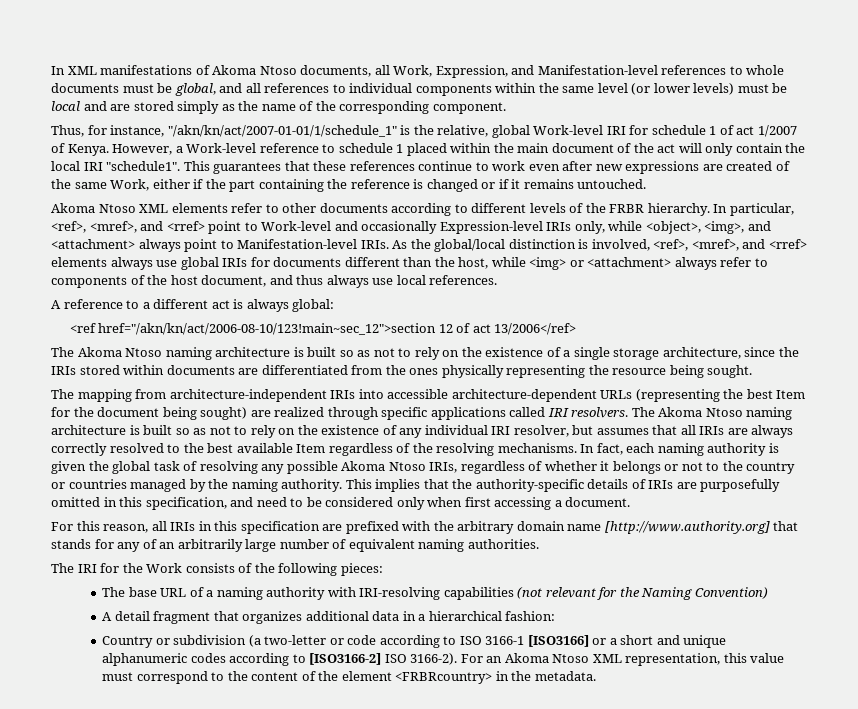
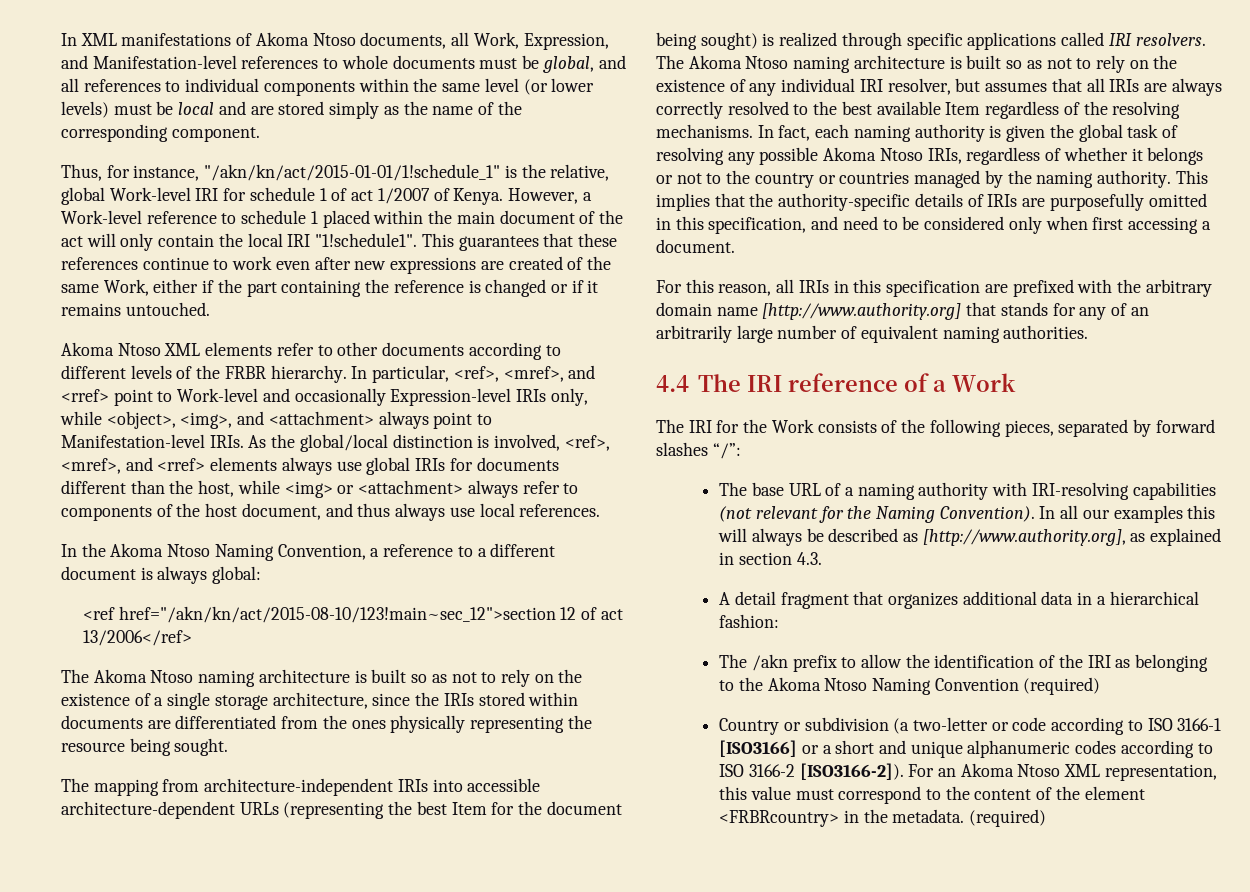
- Thus, for instance, "/akn/kn/act/2007-01-01/1/schedule_1" is the relative, global Work-level IRI for schedule 1 of act 1/2007 of Kenya.
+ Thus, for instance, "/akn/kn/act/2015-01-01/1!schedule_1" is the relative, global Work-level IRI for schedule 1 of act 1/2007 of Kenya.
- However, a Work-level reference to schedule 1 placed within the main document of the act will only contain the local IRI "schedule1".
+ However, a Work-level reference to schedule 1 placed within the main document of the act will only contain the local IRI "1!schedule1".
- A reference to a different act is always global:
+ In the Akoma Ntoso Naming Convention, a reference to a different document is always global:
- <ref href="/akn/kn/act/2006-08-10/123!main~sec_12">section 12 of act 13/2006</ref>
+ <ref href="/akn/kn/act/2015-08-10/123!main~sec_12">section 12 of act 13/2006</ref>
- The mapping from architecture-independent IRIs into accessible architecture-dependent URLs (representing the best Item for the document being sought) are realized through specific applications called IRI resolvers.
+ The mapping from architecture-independent IRIs into accessible architecture-dependent URLs (representing the best Item for the document being sought) is realized through specific applications called IRI resolvers.
+ 4.4 The IRI reference of a Work
- The IRI for the Work consists of the following pieces:
+ The IRI for the Work consists of the following pieces, separated by forward slashes “/”:
- The base URL of a naming authority with IRI-resolving capabilities (not relevant for the Naming Convention)
+ The base URL of a naming authority with IRI-resolving capabilities (not relevant for the Naming Convention). In all our examples this will always be described as [http://www.authority.org], as explained in section 4.3.
+ The /akn prefix to allow the identification of the IRI as belonging to the Akoma Ntoso Naming Convention (required)
- Country or subdivision (a two-letter or code according to ISO 3166-1 [ISO3166] or a short and unique alphanumeric codes according to [ISO3166-2] ISO 3166-2).
+ Country or subdivision (a two-letter or code according to ISO 3166-1 [ISO3166] or a short and unique alphanumeric codes according to ISO 3166-2 [ISO3166-2]).
- For an Akoma Ntoso XML representation, this value must correspond to the content of the element <FRBRcountry> in the metadata.
+ For an Akoma Ntoso XML representation, this value must correspond to the content of the element <FRBRcountry> in the metadata. (required)

